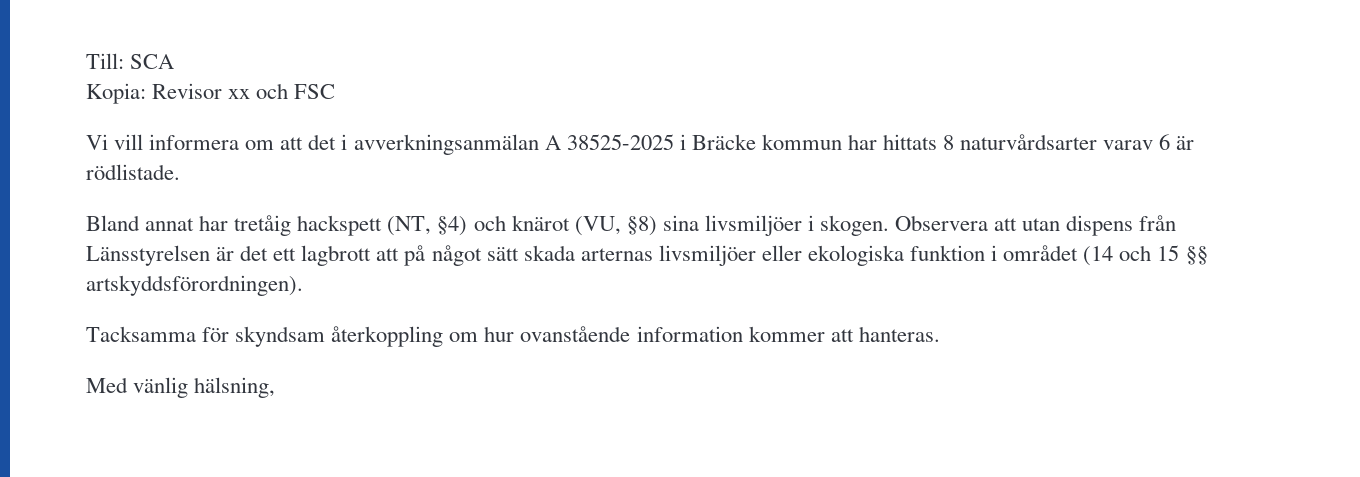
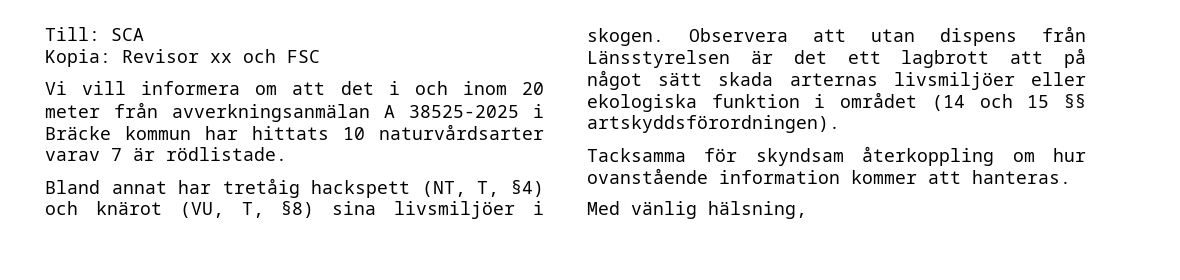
- Vi vill informera om att det i avverkningsanmälan A 38525-2025 i Bräcke kommun har hittats 8 naturvårdsarter varav 6 är rödlistade.
+ Vi vill informera om att det i och inom 20 meter från avverkningsanmälan A 38525-2025 i Bräcke kommun har hittats 10 naturvårdsarter varav 7 är rödlistade.
- Bland annat har tretåig hackspett (NT, §4) och knärot (VU, §8) sina livsmiljöer i skogen.
+ Bland annat har tretåig hackspett (NT, T, §4) och knärot (VU, T, §8) sina livsmiljöer i skogen.

